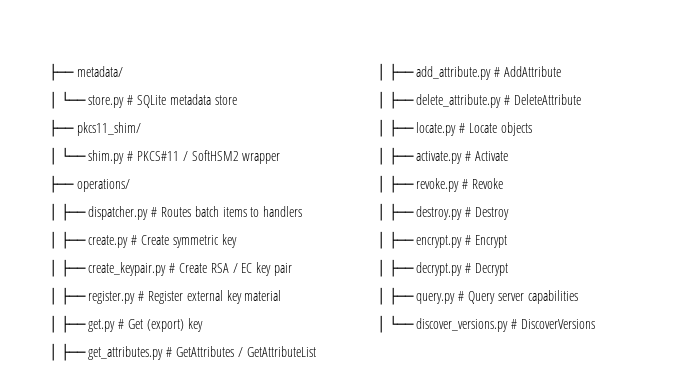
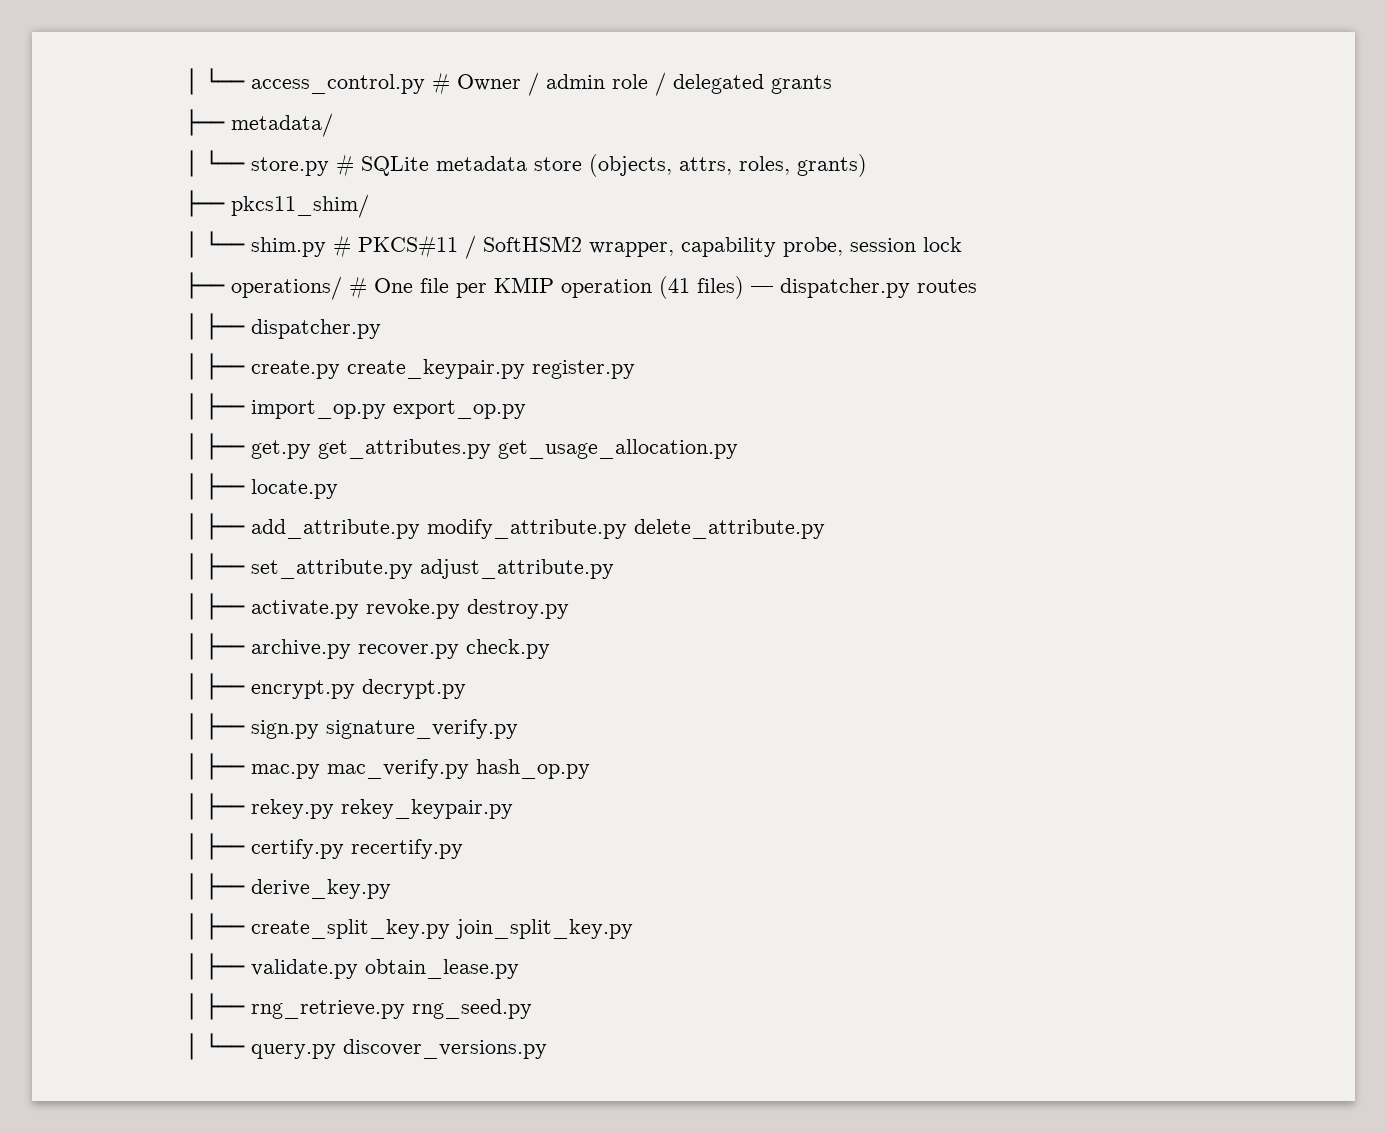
+ │ └── access_control.py # Owner / admin role / delegated grants
- │ └── store.py # SQLite metadata store
+ │ └── store.py # SQLite metadata store (objects, attrs, roles, grants)
- │ └── shim.py # PKCS#11 / SoftHSM2 wrapper
- ├── operations/
- │ ├── dispatcher.py # Routes batch items to handlers
- │ ├── create.py # Create symmetric key
- │ ├── create_keypair.py # Create RSA / EC key pair
- │ ├── register.py # Register external key material
- │ ├── get.py # Get (export) key
- │ ├── get_attributes.py # GetAttributes / GetAttributeList
+ │ └── shim.py # PKCS#11 / SoftHSM2 wrapper, capability probe, session lock
+ ├── operations/ # One file per KMIP operation (41 files) — dispatcher.py routes
+ │ ├── dispatcher.py
+ │ ├── create.py create_keypair.py register.py
+ │ ├── import_op.py export_op.py
+ │ ├── get.py get_attributes.py get_usage_allocation.py
+ │ ├── locate.py
- │ ├── add_attribute.py # AddAttribute
- │ ├── delete_attribute.py # DeleteAttribute
- │ ├── locate.py # Locate objects
+ │ ├── add_attribute.py modify_attribute.py delete_attribute.py
+ │ ├── set_attribute.py adjust_attribute.py
- │ ├── activate.py # Activate
- │ ├── revoke.py # Revoke
- │ ├── destroy.py # Destroy
+ │ ├── activate.py revoke.py destroy.py
+ │ ├── archive.py recover.py check.py
- │ ├── encrypt.py # Encrypt
- │ ├── decrypt.py # Decrypt
- │ ├── query.py # Query server capabilities
- │ └── discover_versions.py # DiscoverVersions
+ │ ├── encrypt.py decrypt.py
+ │ ├── sign.py signature_verify.py
+ │ ├── mac.py mac_verify.py hash_op.py
+ │ ├── rekey.py rekey_keypair.py
+ │ ├── certify.py recertify.py
+ │ ├── derive_key.py
+ │ ├── create_split_key.py join_split_key.py
+ │ ├── validate.py obtain_lease.py
+ │ ├── rng_retrieve.py rng_seed.py
+ │ └── query.py discover_versions.py

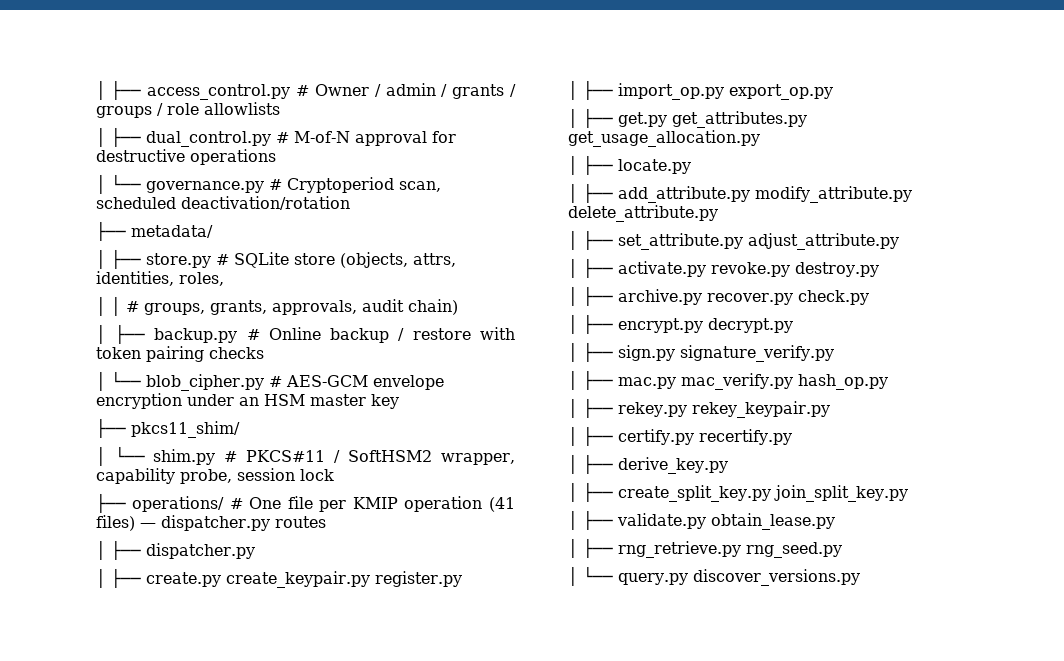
- │ └── access_control.py # Owner / admin role / delegated grants
+ │ ├── access_control.py # Owner / admin / grants / groups / role allowlists
+ │ ├── dual_control.py # M-of-N approval for destructive operations
+ │ └── governance.py # Cryptoperiod scan, scheduled deactivation/rotation
- │ └── store.py # SQLite metadata store (objects, attrs, roles, grants)
+ │ ├── store.py # SQLite store (objects, attrs, identities, roles,
+ │ │ # groups, grants, approvals, audit chain)
+ │ ├── backup.py # Online backup / restore with token pairing checks
+ │ └── blob_cipher.py # AES-GCM envelope encryption under an HSM master key

